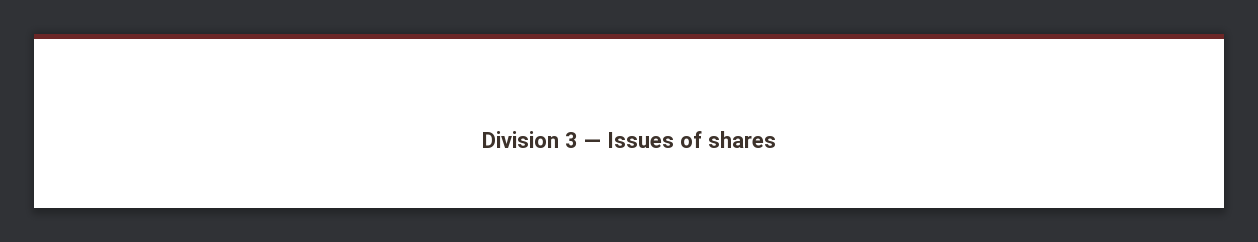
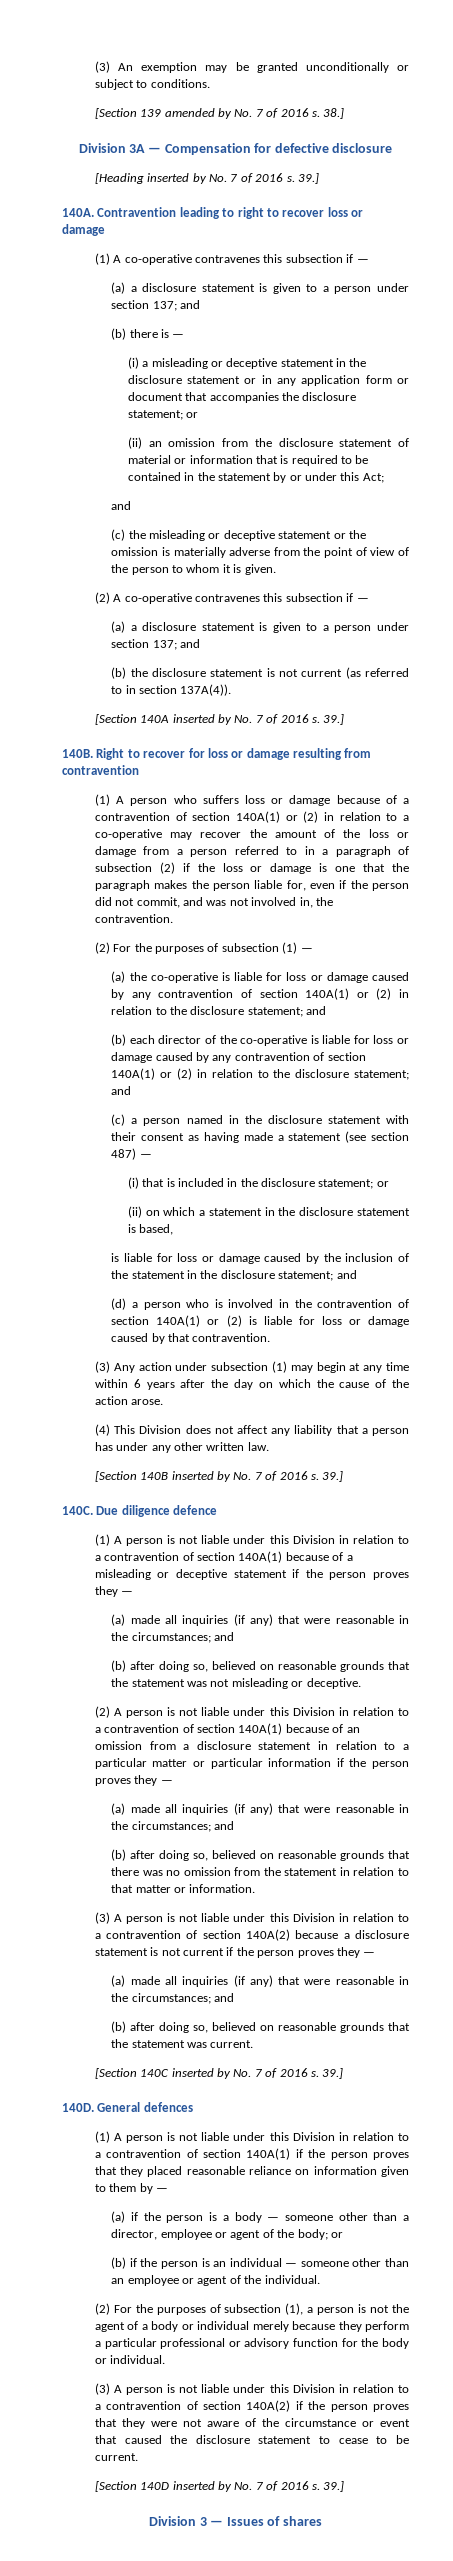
+ (3) An exemption may be granted unconditionally or subject to conditions.
+ [Section 139 amended by No. 7 of 2016 s. 38.]
+ Division 3A — Compensation for defective disclosure
+ [Heading inserted by No. 7 of 2016 s. 39.]
+ 140A. Contravention leading to right to recover loss or damage
+ (1) A co-operative contravenes this subsection if —
+ (a) a disclosure statement is given to a person under section 137; and
+ (b) there is —
+ (i) a misleading or deceptive statement in the disclosure statement or in any application form or document that accompanies the disclosure statement; or
+ (ii) an omission from the disclosure statement of material or information that is required to be contained in the statement by or under this Act;
+ and
+ (c) the misleading or deceptive statement or the omission is materially adverse from the point of view of the person to whom it is given.
+ (2) A co-operative contravenes this subsection if —
+ (a) a disclosure statement is given to a person under section 137; and
+ (b) the disclosure statement is not current (as referred to in section 137A(4)).
+ [Section 140A inserted by No. 7 of 2016 s. 39.]
+ 140B. Right to recover for loss or damage resulting from contravention
+ (1) A person who suffers loss or damage because of a contravention of section 140A(1) or (2) in relation to a co-operative may recover the amount of the loss or damage from a person referred to in a paragraph of subsection (2) if the loss or damage is one that the paragraph makes the person liable for, even if the person did not commit, and was not involved in, the contravention.
+ (2) For the purposes of subsection (1) —
+ (a) the co-operative is liable for loss or damage caused by any contravention of section 140A(1) or (2) in relation to the disclosure statement; and
+ (b) each director of the co-operative is liable for loss or damage caused by any contravention of section 140A(1) or (2) in relation to the disclosure statement; and
+ (c) a person named in the disclosure statement with their consent as having made a statement (see section 487) —
+ (i) that is included in the disclosure statement; or
+ (ii) on which a statement in the disclosure statement is based,
+ is liable for loss or damage caused by the inclusion of the statement in the disclosure statement; and
+ (d) a person who is involved in the contravention of section 140A(1) or (2) is liable for loss or damage caused by that contravention.
+ (3) Any action under subsection (1) may begin at any time within 6 years after the day on which the cause of the action arose.
+ (4) This Division does not affect any liability that a person has under any other written law.
+ [Section 140B inserted by No. 7 of 2016 s. 39.]
+ 140C. Due diligence defence
+ (1) A person is not liable under this Division in relation to a contravention of section 140A(1) because of a misleading or deceptive statement if the person proves they —
+ (a) made all inquiries (if any) that were reasonable in the circumstances; and
+ (b) after doing so, believed on reasonable grounds that the statement was not misleading or deceptive.
+ (2) A person is not liable under this Division in relation to a contravention of section 140A(1) because of an omission from a disclosure statement in relation to a particular matter or particular information if the person proves they —
+ (a) made all inquiries (if any) that were reasonable in the circumstances; and
+ (b) after doing so, believed on reasonable grounds that there was no omission from the statement in relation to that matter or information.
+ (3) A person is not liable under this Division in relation to a contravention of section 140A(2) because a disclosure statement is not current if the person proves they —
+ (a) made all inquiries (if any) that were reasonable in the circumstances; and
+ (b) after doing so, believed on reasonable grounds that the statement was current.
+ [Section 140C inserted by No. 7 of 2016 s. 39.]
+ 140D. General defences
+ (1) A person is not liable under this Division in relation to a contravention of section 140A(1) if the person proves that they placed reasonable reliance on information given to them by —
+ (a) if the person is a body — someone other than a director, employee or agent of the body; or
+ (b) if the person is an individual — someone other than an employee or agent of the individual.
+ (2) For the purposes of subsection (1), a person is not the agent of a body or individual merely because they perform a particular professional or advisory function for the body or individual.
+ (3) A person is not liable under this Division in relation to a contravention of section 140A(2) if the person proves that they were not aware of the circumstance or event that caused the disclosure statement to cease to be current.
+ [Section 140D inserted by No. 7 of 2016 s. 39.]

